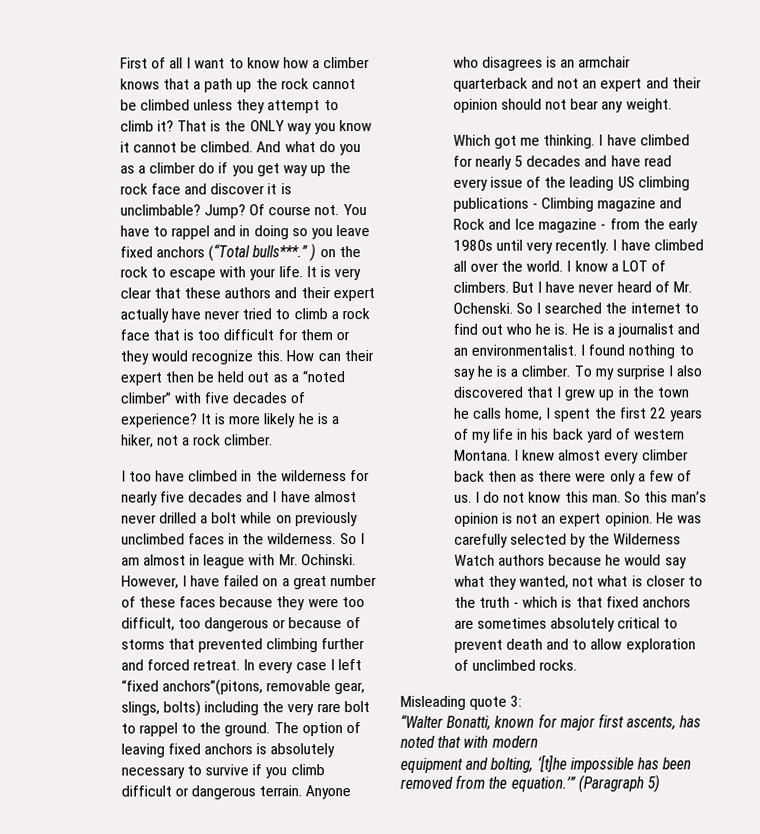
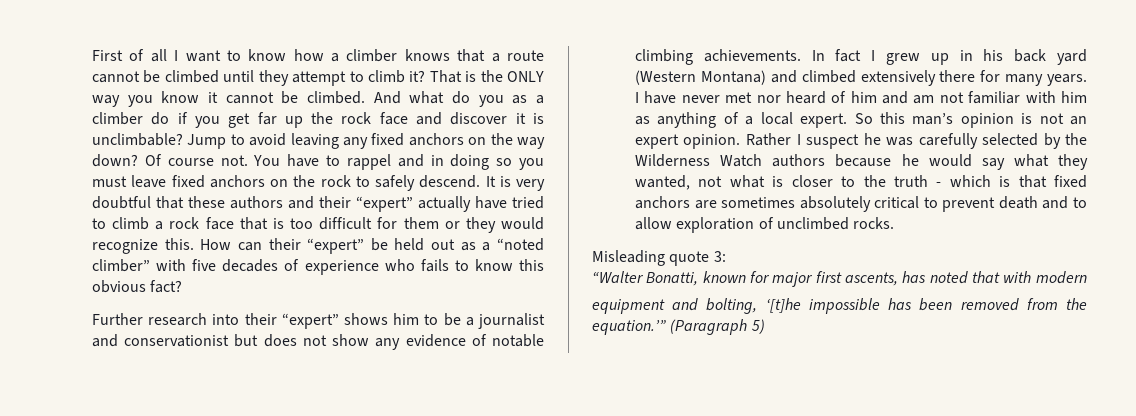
- First of all I want to know how a climber knows that a path up the rock cannot be climbed unless they attempt to climb it?
+ First of all I want to know how a climber knows that a route cannot be climbed until they attempt to climb it?
- And what do you as a climber do if you get way up the rock face and discover it is unclimbable?
+ And what do you as a climber do if you get far up the rock face and discover it is unclimbable?
- Jump?
+ Jump to avoid leaving any fixed anchors on the way down?
- You have to rappel and in doing so you leave fixed anchors (“Total bulls***.” ) on the rock to escape with your life.
+ You have to rappel and in doing so you must leave fixed anchors on the rock to safely descend.
- It is very clear that these authors and their expert actually have never tried to climb a rock face that is too difficult for them or they would recognize this.
+ It is very doubtful that these authors and their “expert” actually have tried to climb a rock face that is too difficult for them or they would recognize this.
- How can their expert then be held out as a “noted climber” with five decades of experience? It is more likely he is a hiker, not a rock climber.
- I too have climbed in the wilderness for nearly five decades and I have almost never drilled a bolt while on previously unclimbed faces in the wilderness. So I am almost in league with Mr. Ochinski. However, I have failed on a great number of these faces because they were too difficult, too dangerous or because of storms that prevented climbing further and forced retreat. In every case I left “fixed anchors”(pitons, removable gear, slings, bolts) including the very rare bolt to rappel to the ground. The option of leaving fixed anchors is absolutely necessary to survive if you climb difficult or dangerous terrain. Anyone who disagrees is an armchair quarterback and not an expert and their opinion should not bear any weight.
- Which got me thinking. I have climbed for nearly 5 decades and have read every issue of the leading US climbing publications - Climbing magazine and Rock and Ice magazine - from the early 1980s until very recently. I have climbed all over the world. I know a LOT of climbers. But I have never heard of Mr. Ochenski. So I searched the internet to find out who he is. He is a journalist and an environmentalist. I found nothing to say he is a climber. To my surprise I also discovered that I grew up in the town he calls home, I spent the first 22 years of my life in his back yard of western Montana. I knew almost every climber back then as there were only a few of us. I do not know this man.
+ How can their “expert” be held out as a “noted climber” with five decades of experience who fails to know this obvious fact?
+ Further research into their “expert” shows him to be a journalist and conservationist but does not show any evidence of notable climbing achievements. In fact I grew up in his back yard (Western Montana) and climbed extensively there for many years. I have never met nor heard of him and am not familiar with him as anything of a local expert.
- He was carefully selected by the Wilderness Watch authors because he would say what they wanted, not what is closer to the truth - which is that fixed anchors are sometimes absolutely critical to prevent death and to allow exploration of unclimbed rocks.
+ Rather I suspect he was carefully selected by the Wilderness Watch authors because he would say what they wanted, not what is closer to the truth - which is that fixed anchors are sometimes absolutely critical to prevent death and to allow exploration of unclimbed rocks.

